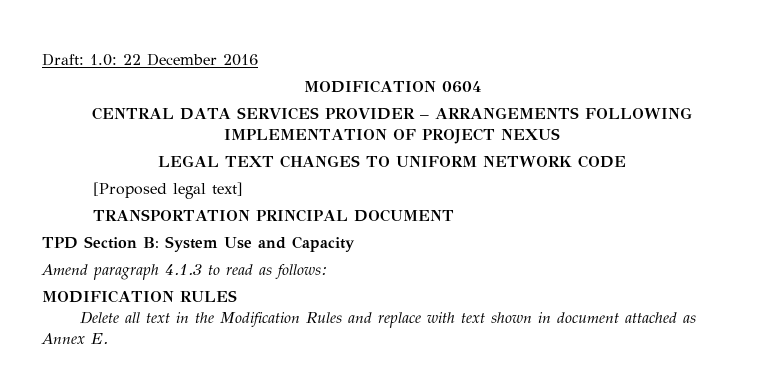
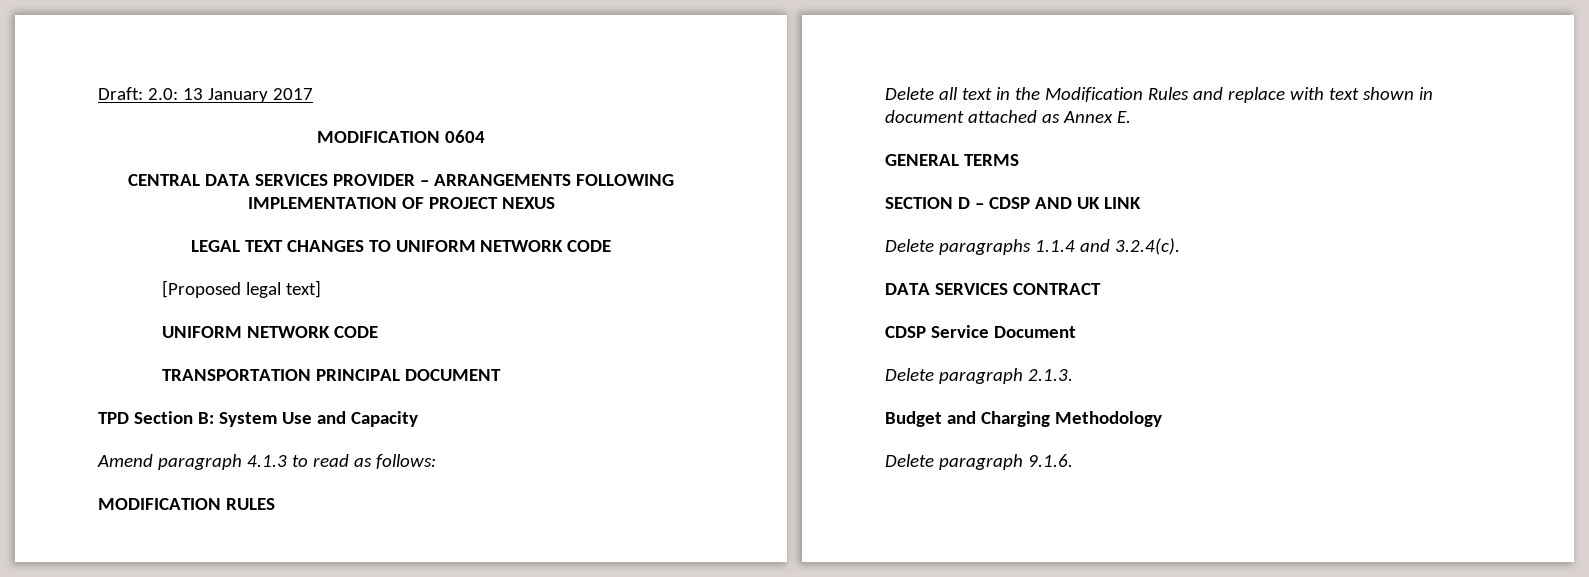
- Draft: 1.0: 22 December 2016
+ Draft: 2.0: 13 January 2017
  [Proposed legal text]
+ UNIFORM NETWORK CODE
+ GENERAL TERMS
+ SECTION D – CDSP AND UK LINK
+ Delete paragraphs 1.1.4 and 3.2.4(c).
+ DATA SERVICES CONTRACT
+ CDSP Service Document
+ Delete paragraph 2.1.3.
+ Budget and Charging Methodology
+ Delete paragraph 9.1.6.

